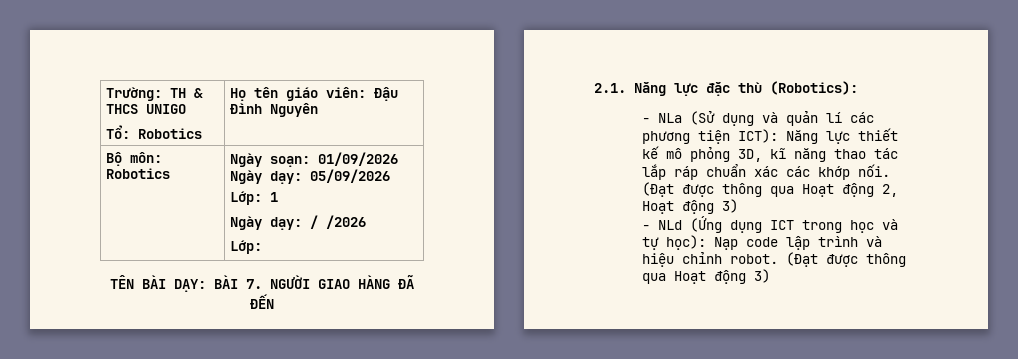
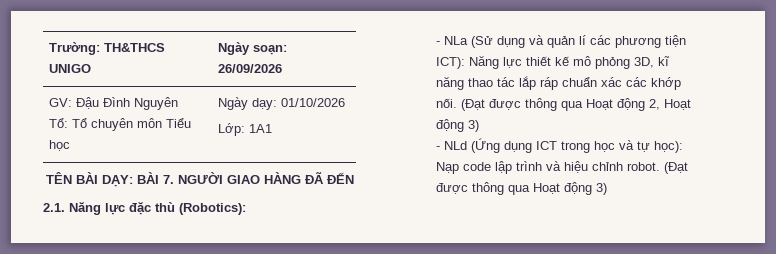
- Trường: TH & THCS UNIGO
- Tổ: Robotics | Họ tên giáo viên: Đậu Đình Nguyên
- Bộ môn: Robotics | Ngày soạn: 01/09/2026 Ngày dạy: 05/09/2026
- Lớp: 1
- Ngày dạy: / /2026
- Lớp:
+ Trường: TH&THCS UNIGO | Ngày soạn: 26/09/2026
+ GV: Đậu Đình Nguyên
+ Tổ: Tổ chuyên môn Tiểu học | Ngày dạy: 01/10/2026
+ Lớp: 1A1

